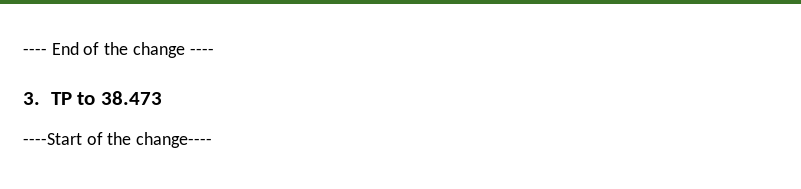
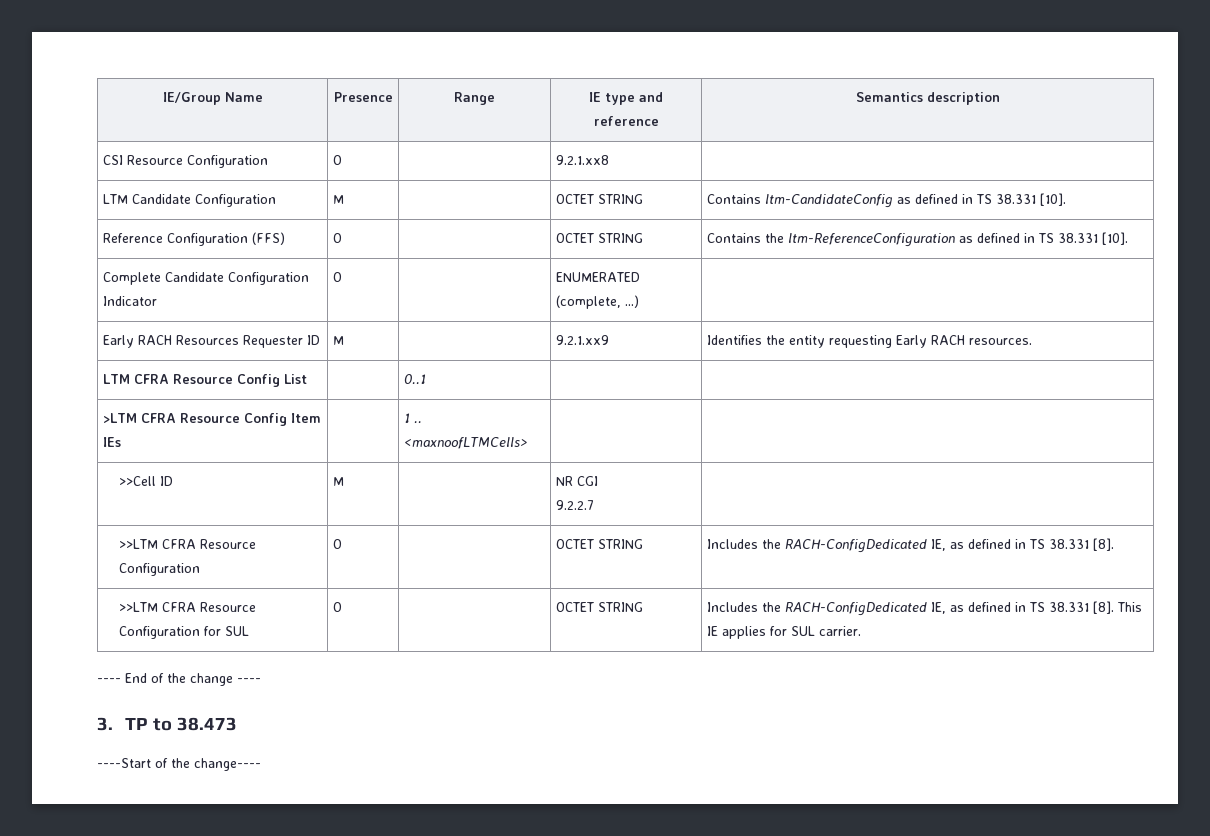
+ IE/Group Name | Presence | Range | IE type and reference | Semantics description
+ CSI Resource Configuration | O | | 9.2.1.xx8 |
+ LTM Candidate Configuration | M | | OCTET STRING | Contains ltm-CandidateConfig as defined in TS 38.331 [10].
+ Reference Configuration (FFS) | O | | OCTET STRING | Contains the ltm-ReferenceConfiguration as defined in TS 38.331 [10].
+ Complete Candidate Configuration Indicator | O | | ENUMERATED (complete, ...) |
+ Early RACH Resources Requester ID | M | | 9.2.1.xx9 | Identifies the entity requesting Early RACH resources.
+ LTM CFRA Resource Config List | | 0..1 | |
+ >LTM CFRA Resource Config Item IEs | | 1 .. <maxnoofLTMCells> | |
+ >>Cell ID | M | | NR CGI
+ 9.2.2.7 |
+ >>LTM CFRA Resource Configuration | O | | OCTET STRING | Includes the RACH-ConfigDedicated IE, as defined in TS 38.331 [8].
+ >>LTM CFRA Resource Configuration for SUL | O | | OCTET STRING | Includes the RACH-ConfigDedicated IE, as defined in TS 38.331 [8]. This IE applies for SUL carrier.

